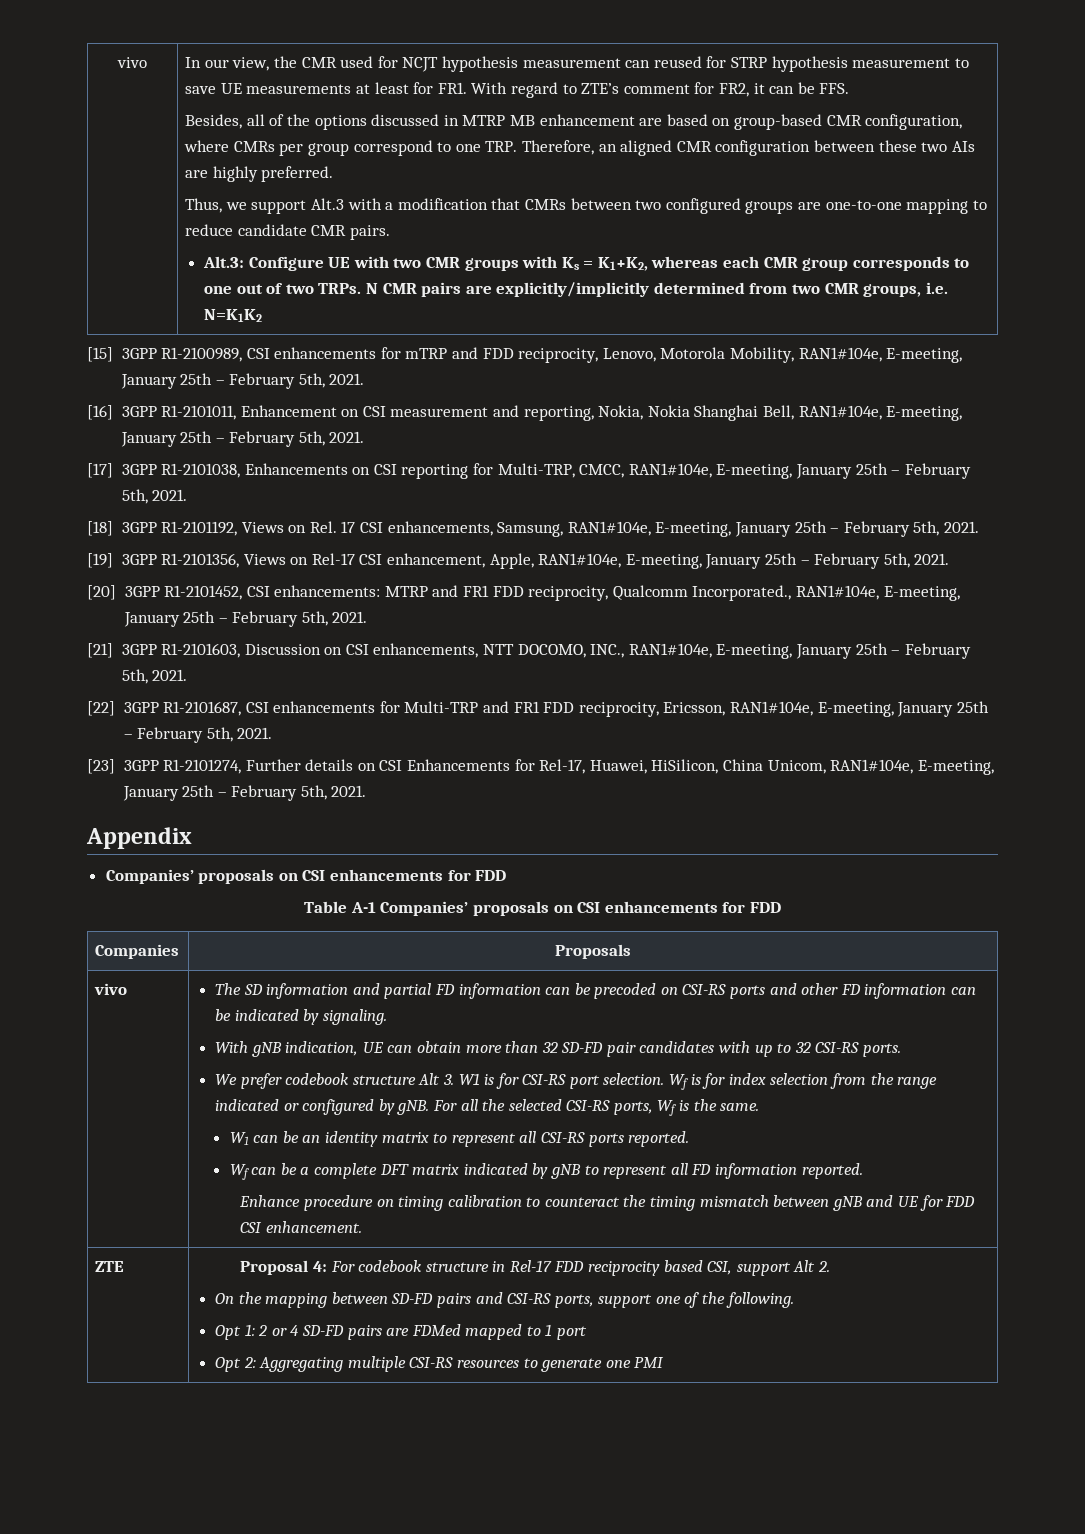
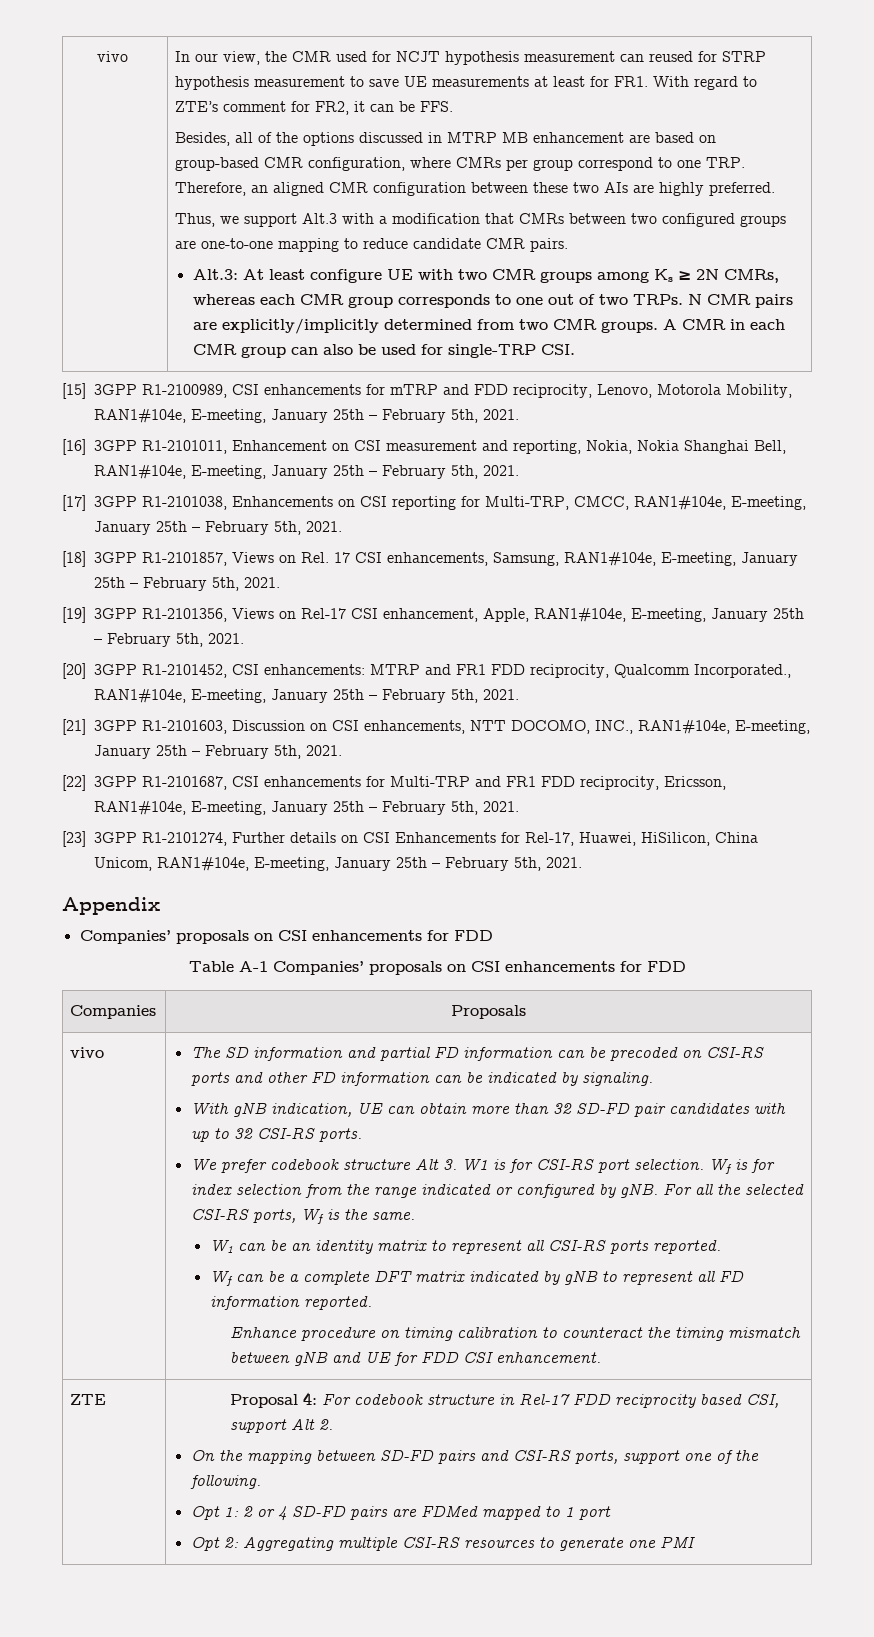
- Alt.3: Configure UE with two CMR groups with Ks = K1+K2, whereas each CMR group corresponds to one out of two TRPs.
+ Alt.3: At least configure UE with two CMR groups among Ks ≥ 2N CMRs, whereas each CMR group corresponds to one out of two TRPs.
- N CMR pairs are explicitly/implicitly determined from two CMR groups, i.e. N=K1K2
+ N CMR pairs are explicitly/implicitly determined from two CMR groups. A CMR in each CMR group can also be used for single-TRP CSI.
- [18] 3GPP R1-2101192, Views on Rel. 17 CSI enhancements, Samsung, RAN1#104e, E-meeting, January 25th – February 5th, 2021.
+ [18] 3GPP R1-2101857, Views on Rel. 17 CSI enhancements, Samsung, RAN1#104e, E-meeting, January 25th – February 5th, 2021.

